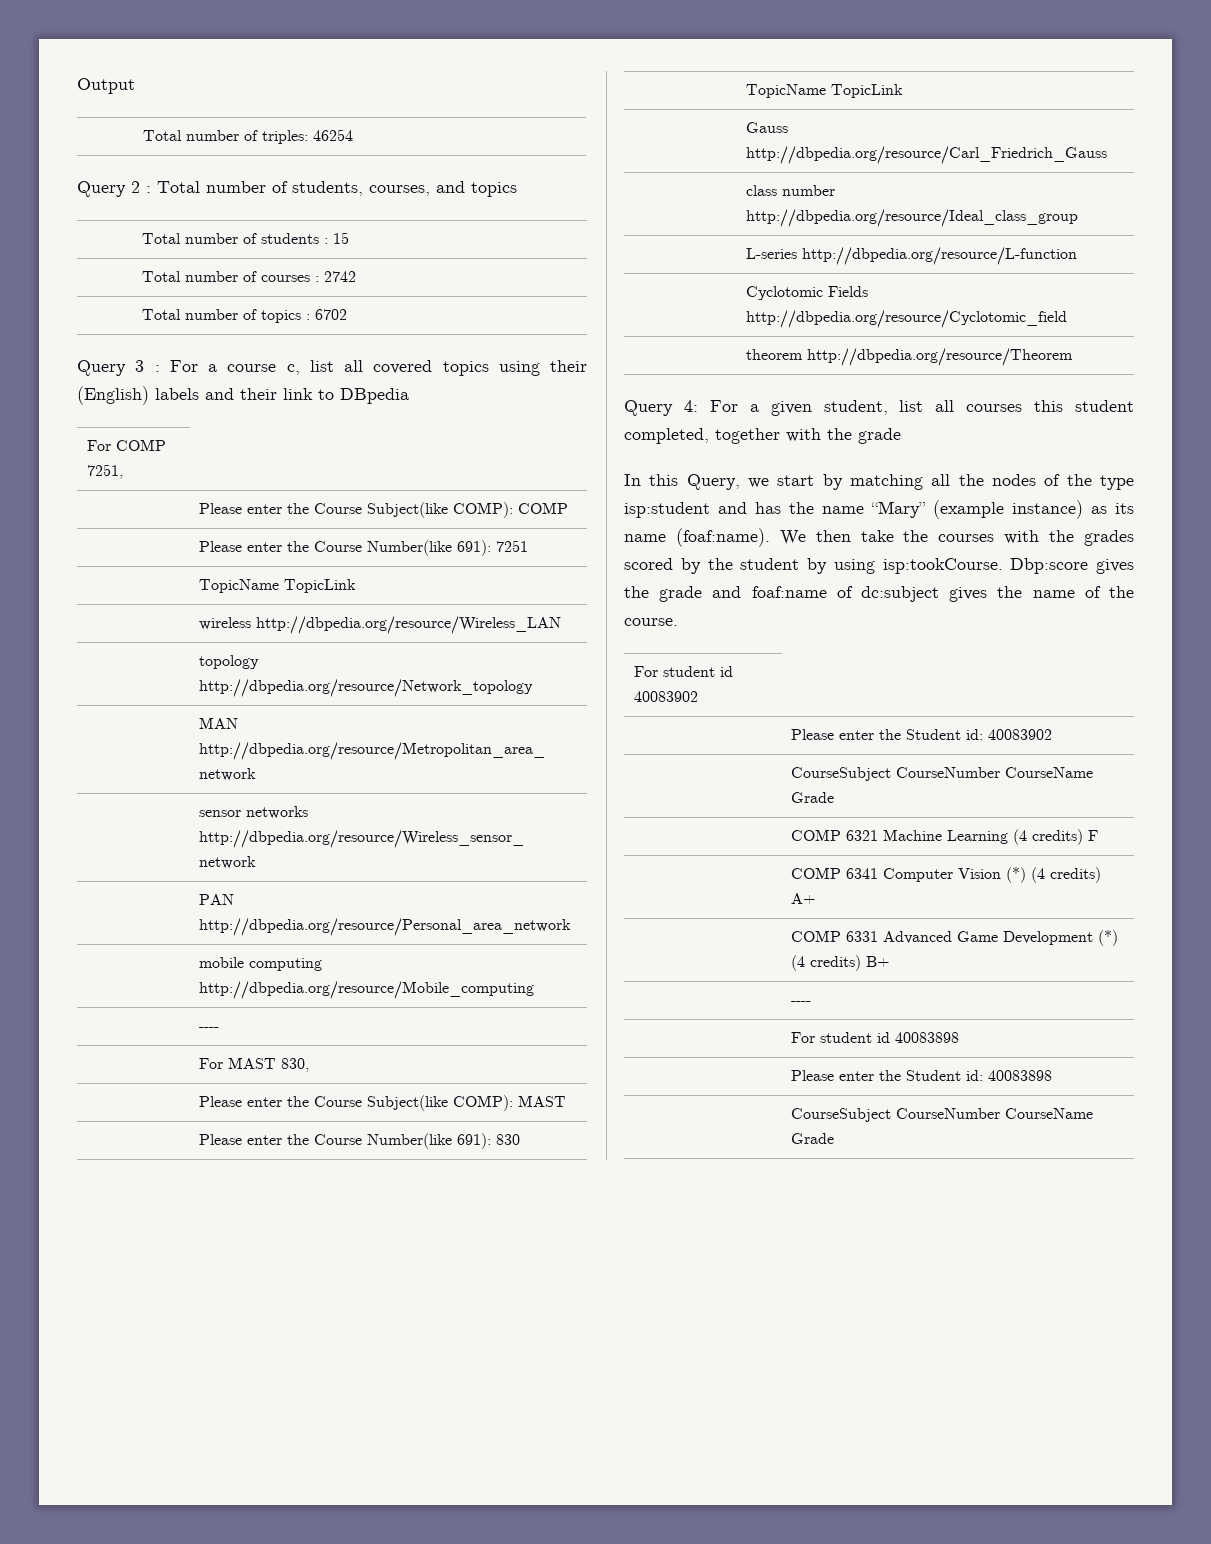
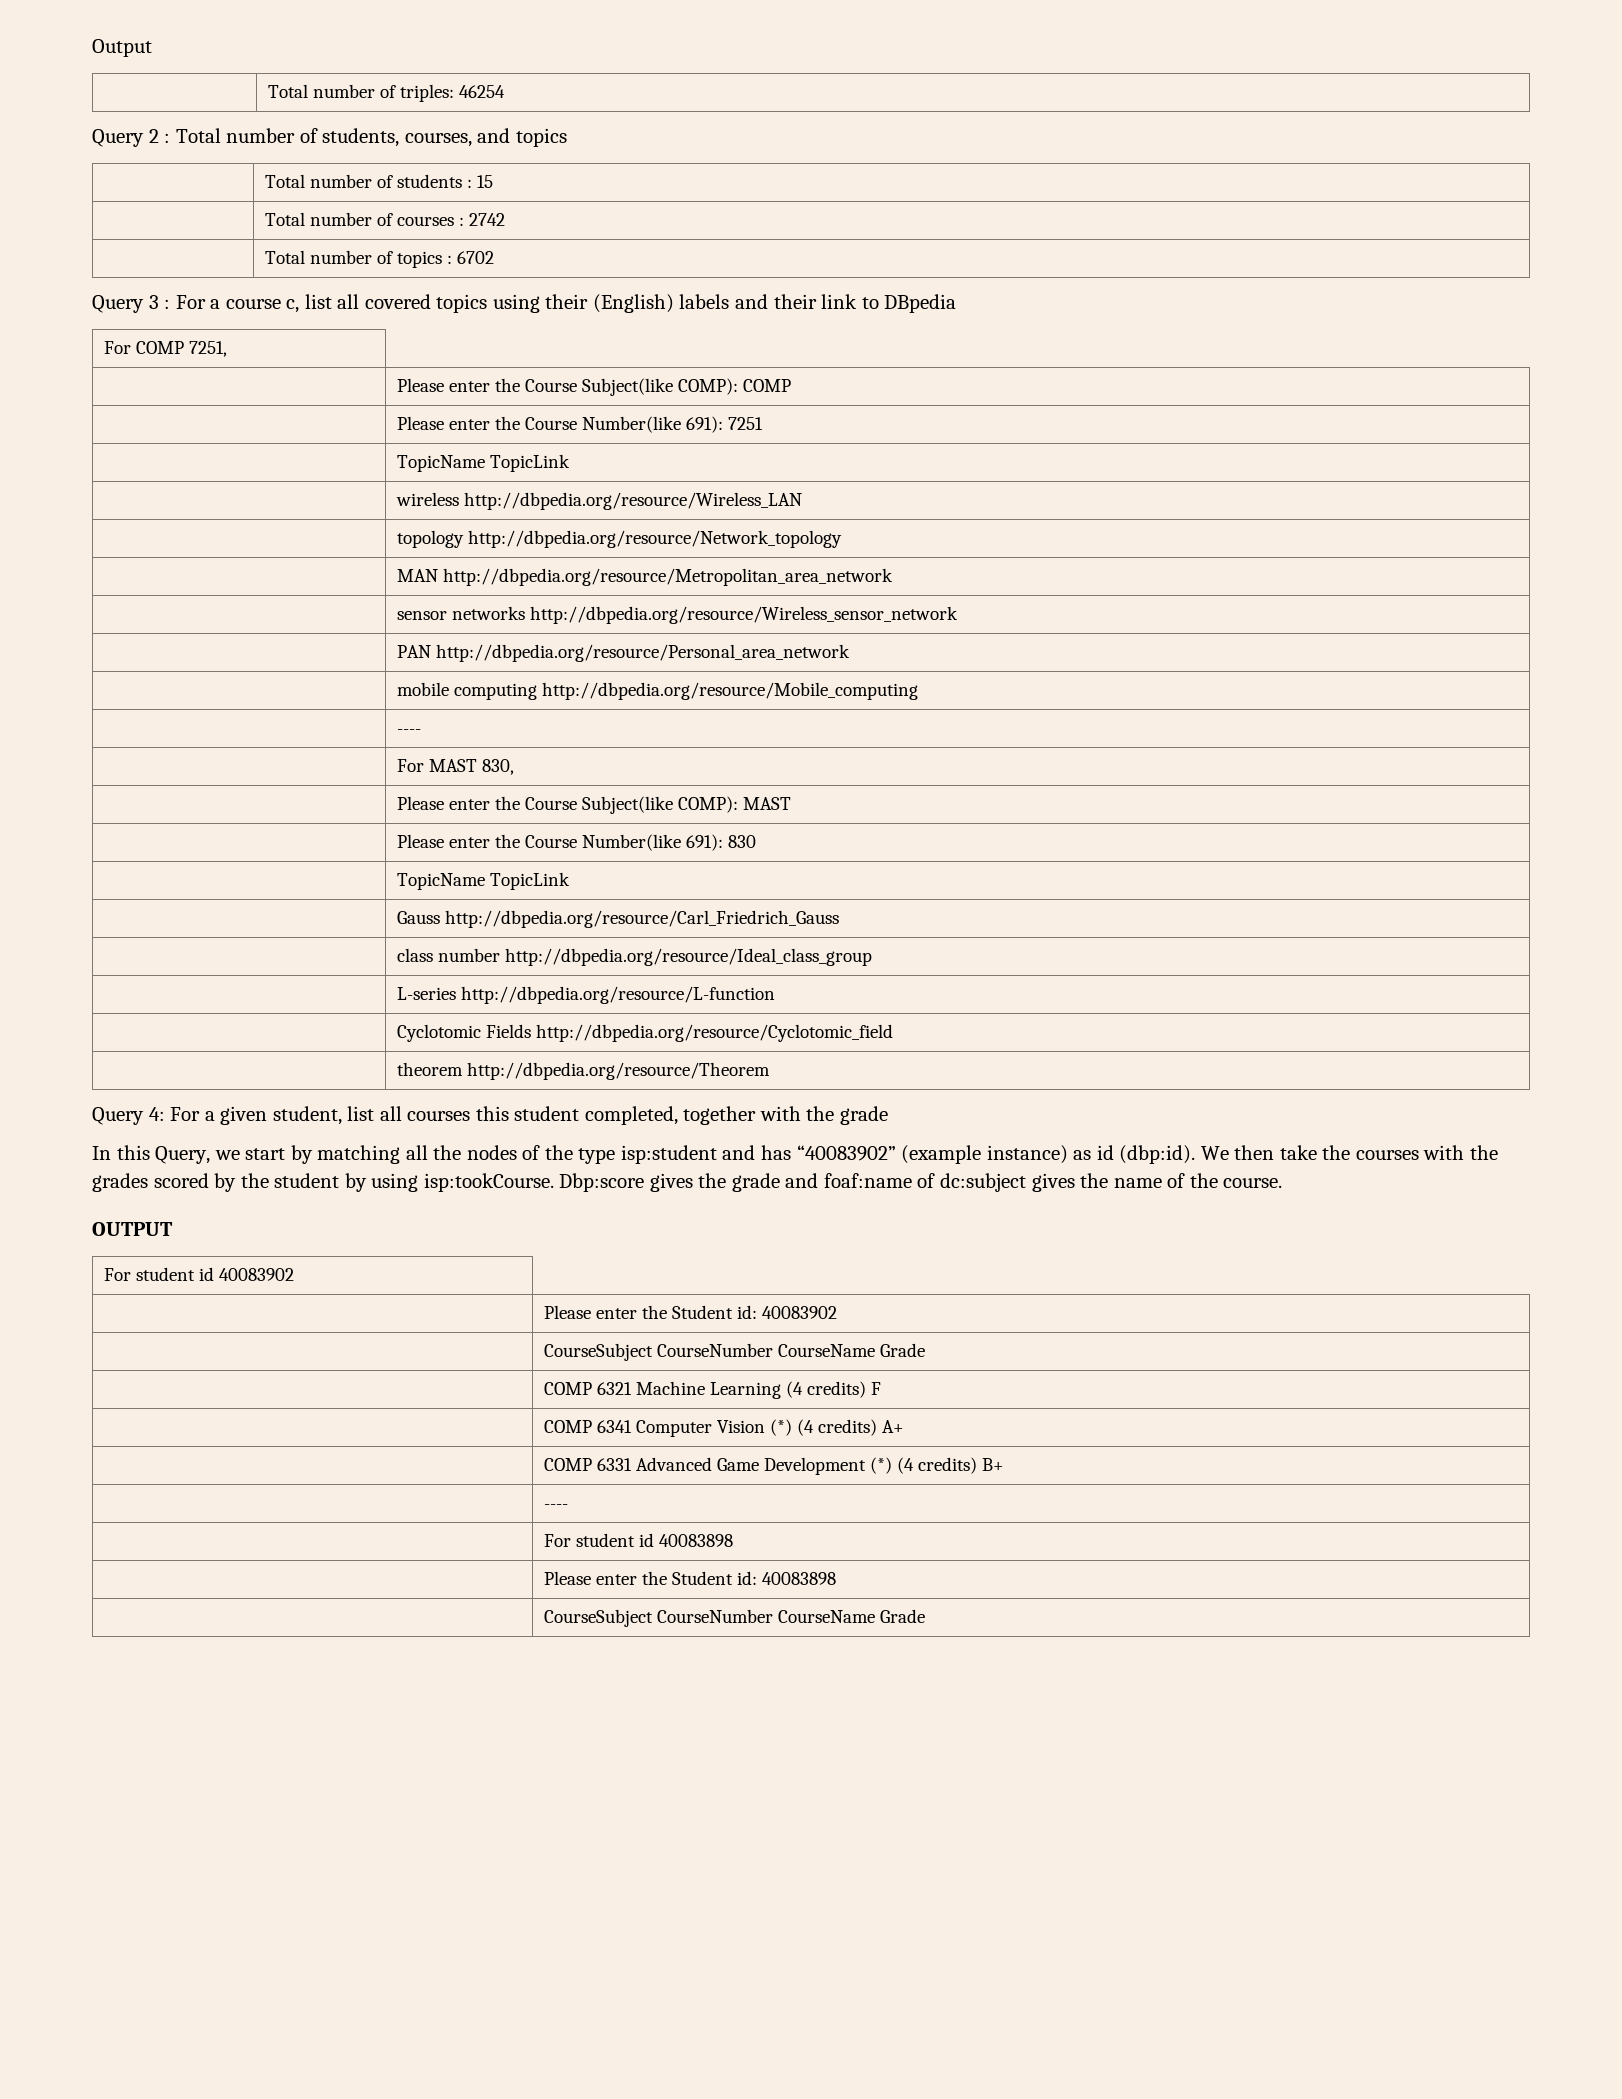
- In this Query, we start by matching all the nodes of the type isp:student and has the name “Mary” (example instance) as its name (foaf:name).
+ In this Query, we start by matching all the nodes of the type isp:student and has “40083902” (example instance) as id (dbp:id).
+ OUTPUT

